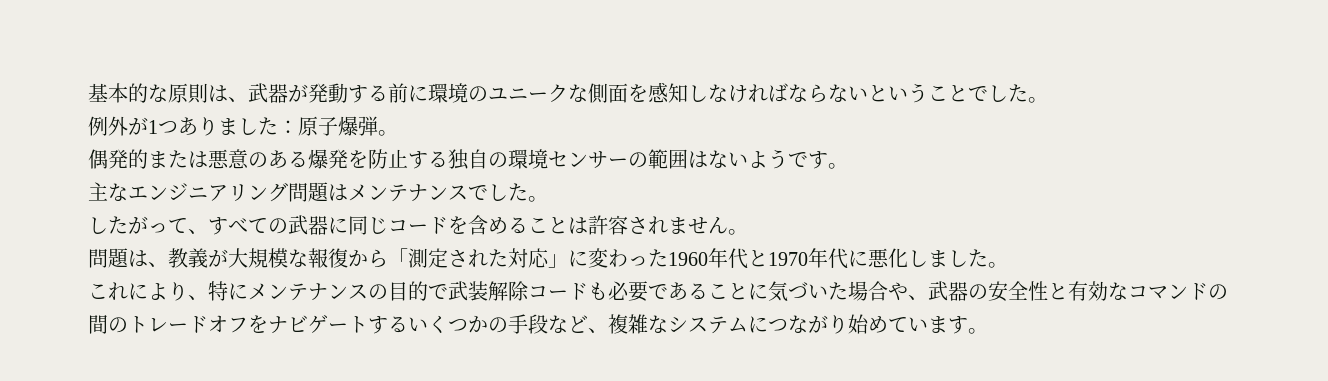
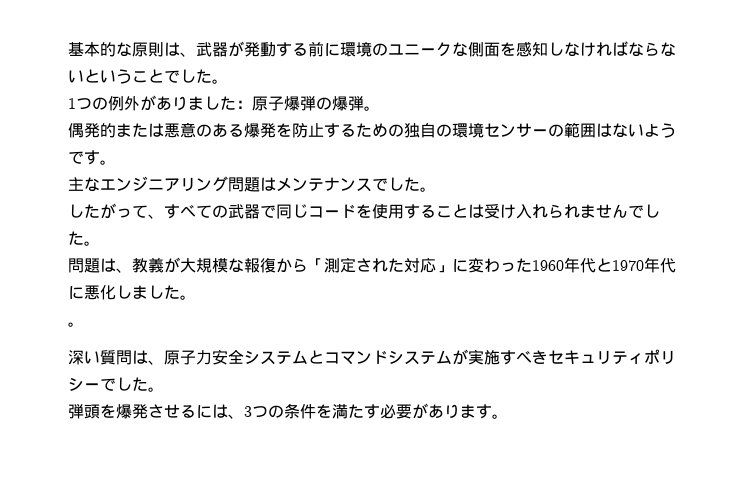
- 例外が1つありました：原子爆弾。
+ 1つの例外がありました：原子爆弾の爆弾。
- 偶発的または悪意のある爆発を防止する独自の環境センサーの範囲はないようです。
+ 偶発的または悪意のある爆発を防止するための独自の環境センサーの範囲はないようです。
- したがって、すべての武器に同じコードを含めることは許容されません。
+ したがって、すべての武器で同じコードを使用することは受け入れられませんでした。
  問題は、教義が大規模な報復から「測定された対応」に変わった1960年代と1970年代に悪化しました。
- これにより、特にメンテナンスの目的で武装解除コードも必要であることに気づいた場合や、武器の安全性と有効なコマンドの間のトレードオフをナビゲートするいくつかの手段など、複雑なシステムにつながり始めています。
+ 。
+ 深い質問は、原子力安全システムとコマンドシステムが実施すべきセキュリティポリシーでした。
+ 弾頭を爆発させるには、3つの条件を満たす必要があります。

